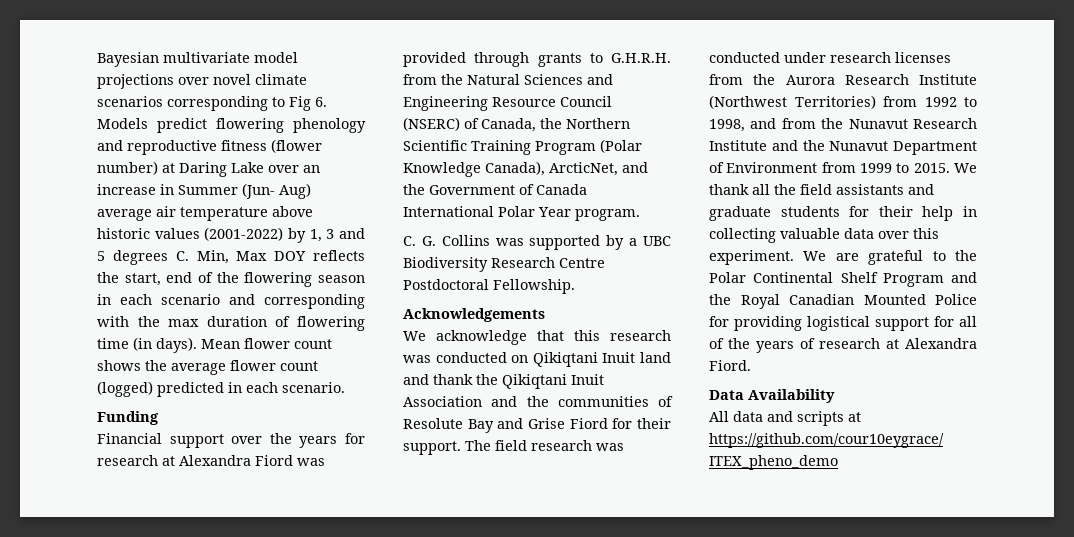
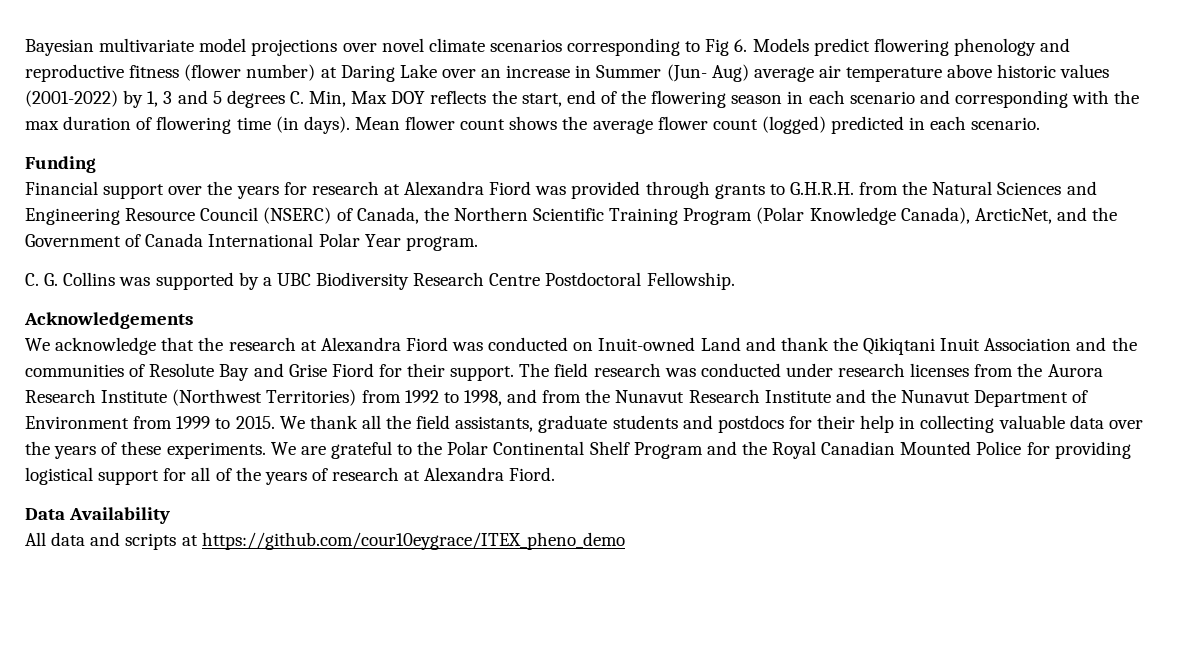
- We acknowledge that this research was conducted on Qikiqtani Inuit land and thank the Qikiqtani Inuit Association and the communities of Resolute Bay and Grise Fiord for their support.
+ We acknowledge that the research at Alexandra Fiord was conducted on Inuit-owned Land and thank the Qikiqtani Inuit Association and the communities of Resolute Bay and Grise Fiord for their support.
- We thank all the field assistants and graduate students for their help in collecting valuable data over this experiment.
+ We thank all the field assistants, graduate students and postdocs for their help in collecting valuable data over the years of these experiments.

